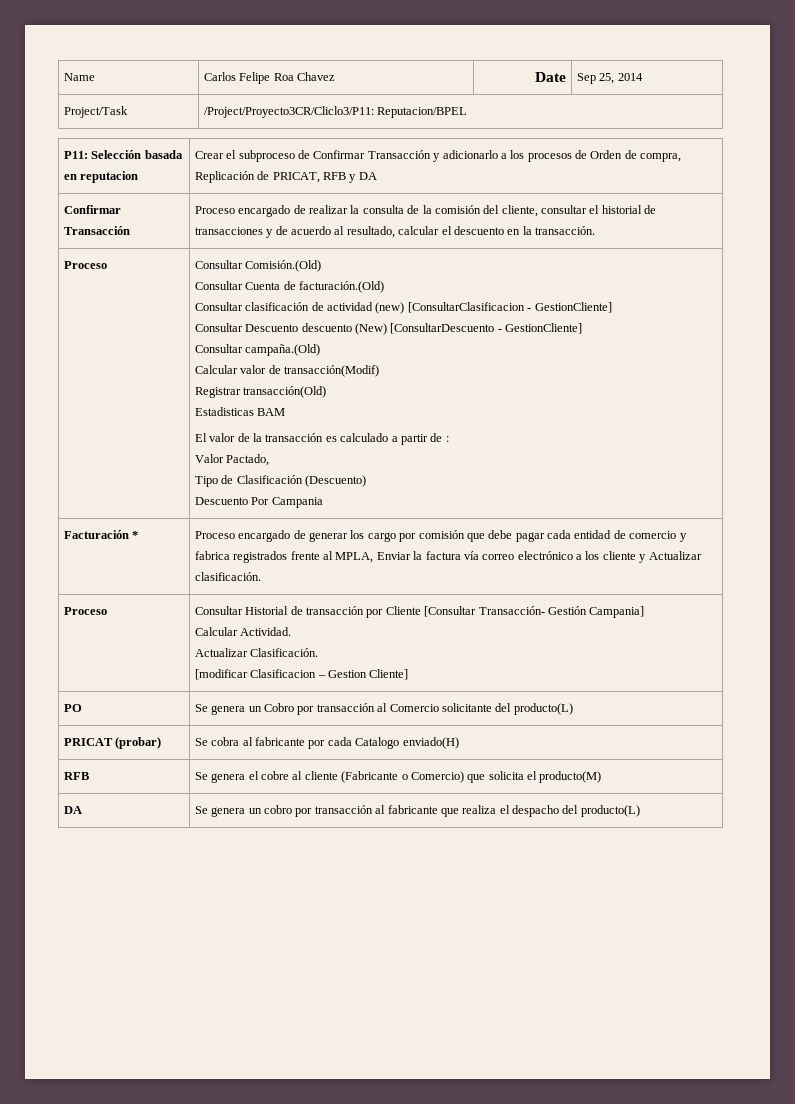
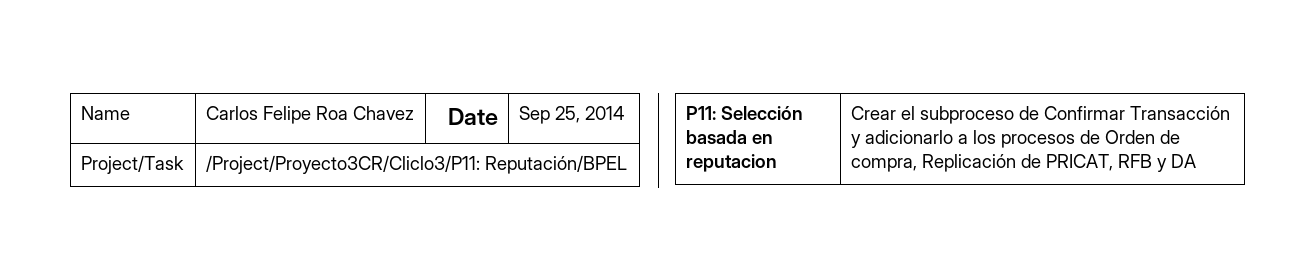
- Project/Task | /Project/Proyecto3CR/Cliclo3/P11: Reputacion/BPEL
+ Project/Task | /Project/Proyecto3CR/Cliclo3/P11: Reputación/BPEL
- Confirmar Transacción | Proceso encargado de realizar la consulta de la comisión del cliente, consultar el historial de transacciones y de acuerdo al resultado, calcular el descuento en la transacción.
- Proceso | Consultar Comisión.(Old)
- Consultar Cuenta de facturación.(Old)
- Consultar clasificación de actividad (new) [ConsultarClasificacion - GestionCliente]
- Consultar Descuento descuento (New) [ConsultarDescuento - GestionCliente]
- Consultar campaña.(Old)
- Calcular valor de transacción(Modif)
- Registrar transacción(Old)
- Estadisticas BAM
- El valor de la transacción es calculado a partir de :
- Valor Pactado,
- Tipo de Clasificación (Descuento)
- Descuento Por Campania
- Facturación * | Proceso encargado de generar los cargo por comisión que debe pagar cada entidad de comercio y fabrica registrados frente al MPLA, Enviar la factura vía correo electrónico a los cliente y Actualizar clasificación.
- Proceso | Consultar Historial de transacción por Cliente [Consultar Transacción- Gestión Campania]
- Calcular Actividad.
- Actualizar Clasificación.
- [modificar Clasificacion – Gestion Cliente]
- PO | Se genera un Cobro por transacción al Comercio solicitante del producto(L)
- PRICAT (probar) | Se cobra al fabricante por cada Catalogo enviado(H)
- RFB | Se genera el cobre al cliente (Fabricante o Comercio) que solicita el producto(M)
- DA | Se genera un cobro por transacción al fabricante que realiza el despacho del producto(L)

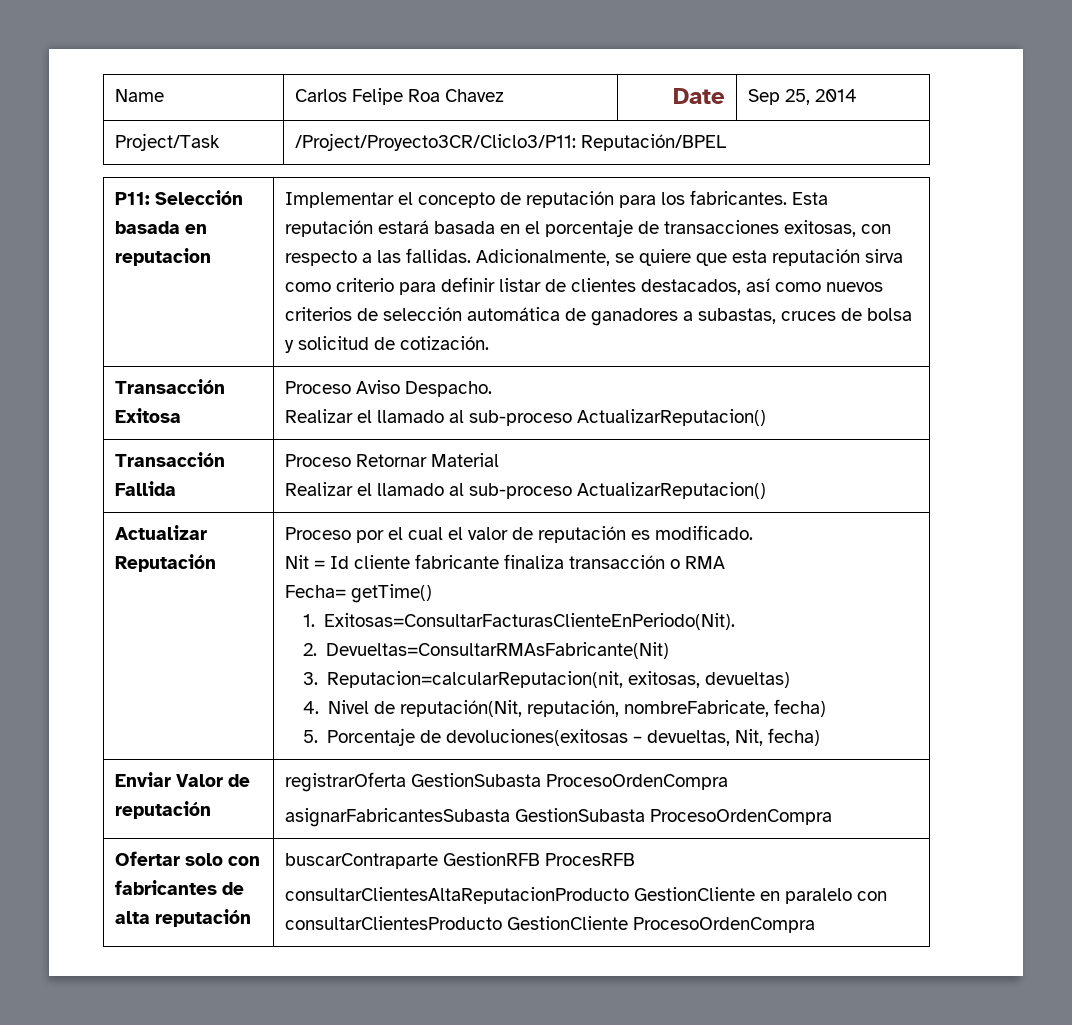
- Crear el subproceso de Confirmar Transacción y adicionarlo a los procesos de Orden de compra, Replicación de PRICAT, RFB y DA
+ Implementar el concepto de reputación para los fabricantes. Esta reputación estará basada en el porcentaje de transacciones exitosas, con respecto a las fallidas. Adicionalmente, se quiere que esta reputación sirva como criterio para definir listar de clientes destacados, así como nuevos criterios de selección automática de ganadores a subastas, cruces de bolsa y solicitud de cotización.
+ Transacción Exitosa | Proceso Aviso Despacho.
+ Realizar el llamado al sub-proceso ActualizarReputacion()
+ Transacción Fallida | Proceso Retornar Material
+ Realizar el llamado al sub-proceso ActualizarReputacion()
+ Actualizar Reputación | Proceso por el cual el valor de reputación es modificado.
+ Nit = Id cliente fabricante finaliza transacción o RMA
+ Fecha= getTime()
+ 1. Exitosas=ConsultarFacturasClienteEnPeriodo(Nit).
+ 2. Devueltas=ConsultarRMAsFabricante(Nit)
+ 3. Reputacion=calcularReputacion(nit, exitosas, devueltas)
+ 4. Nivel de reputación(Nit, reputación, nombreFabricate, fecha)
+ 5. Porcentaje de devoluciones(exitosas – devueltas, Nit, fecha)
+ Enviar Valor de reputación | registrarOferta GestionSubasta ProcesoOrdenCompra
+ asignarFabricantesSubasta GestionSubasta ProcesoOrdenCompra
+ Ofertar solo con fabricantes de alta reputación | buscarContraparte GestionRFB ProcesRFB
+ consultarClientesAltaReputacionProducto GestionCliente en paralelo con consultarClientesProducto GestionCliente ProcesoOrdenCompra

